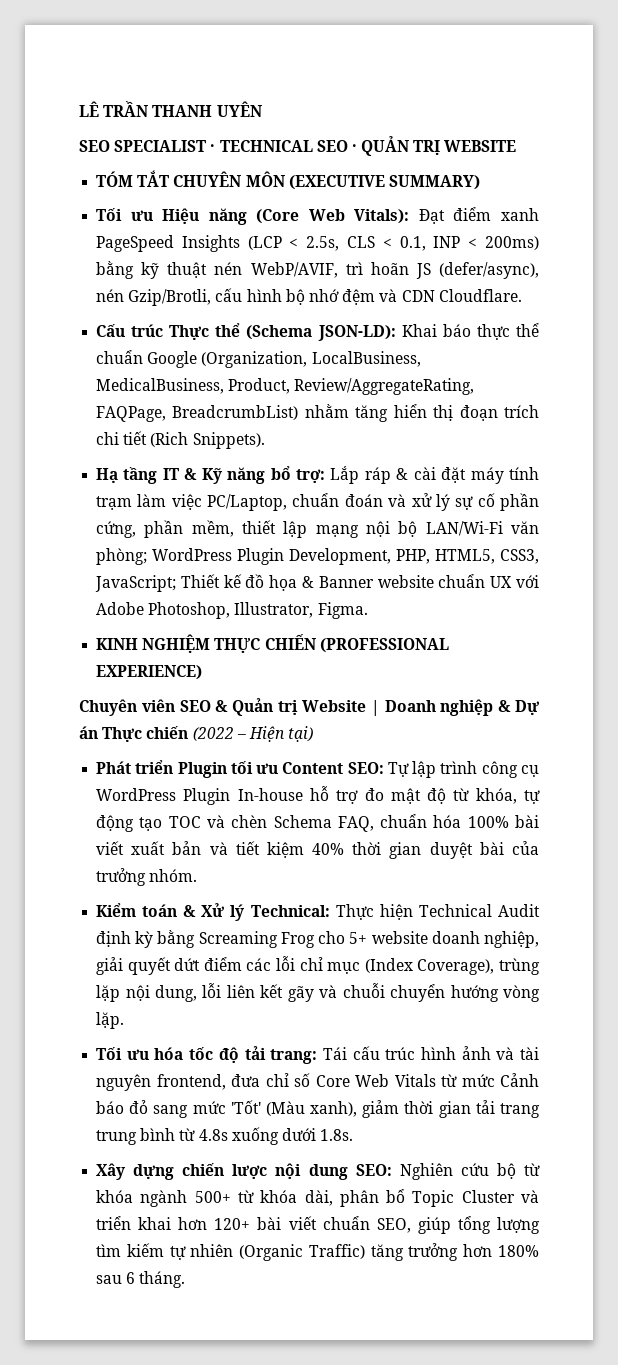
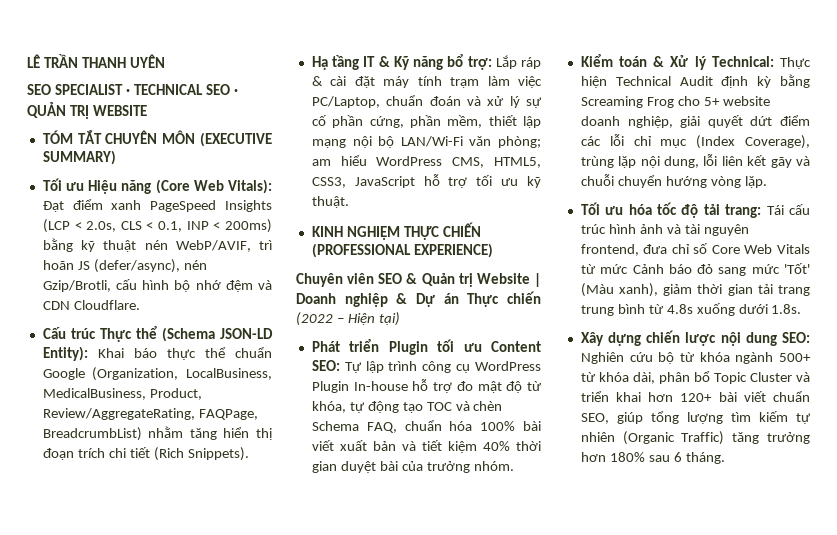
- Tối ưu Hiệu năng (Core Web Vitals): Đạt điểm xanh PageSpeed Insights (LCP < 2.5s, CLS < 0.1, INP < 200ms) bằng kỹ thuật nén WebP/AVIF, trì hoãn JS (defer/async), nén Gzip/Brotli, cấu hình bộ nhớ đệm và CDN Cloudflare.
+ Tối ưu Hiệu năng (Core Web Vitals): Đạt điểm xanh PageSpeed Insights (LCP < 2.0s, CLS < 0.1, INP < 200ms) bằng kỹ thuật nén WebP/AVIF, trì hoãn JS (defer/async), nén Gzip/Brotli, cấu hình bộ nhớ đệm và CDN Cloudflare.
- Cấu trúc Thực thể (Schema JSON-LD): Khai báo thực thể chuẩn Google (Organization, LocalBusiness, MedicalBusiness, Product, Review/AggregateRating, FAQPage, BreadcrumbList) nhằm tăng hiển thị đoạn trích chi tiết (Rich Snippets).
+ Cấu trúc Thực thể (Schema JSON-LD Entity): Khai báo thực thể chuẩn Google (Organization, LocalBusiness, MedicalBusiness, Product, Review/AggregateRating, FAQPage, BreadcrumbList) nhằm tăng hiển thị đoạn trích chi tiết (Rich Snippets).
- Hạ tầng IT & Kỹ năng bổ trợ: Lắp ráp & cài đặt máy tính trạm làm việc PC/Laptop, chuẩn đoán và xử lý sự cố phần cứng, phần mềm, thiết lập mạng nội bộ LAN/Wi-Fi văn phòng; WordPress Plugin Development, PHP, HTML5, CSS3, JavaScript; Thiết kế đồ họa & Banner website chuẩn UX với Adobe Photoshop, Illustrator, Figma.
+ Hạ tầng IT & Kỹ năng bổ trợ: Lắp ráp & cài đặt máy tính trạm làm việc PC/Laptop, chuẩn đoán và xử lý sự cố phần cứng, phần mềm, thiết lập mạng nội bộ LAN/Wi-Fi văn phòng; am hiểu WordPress CMS, HTML5, CSS3, JavaScript hỗ trợ tối ưu kỹ thuật.

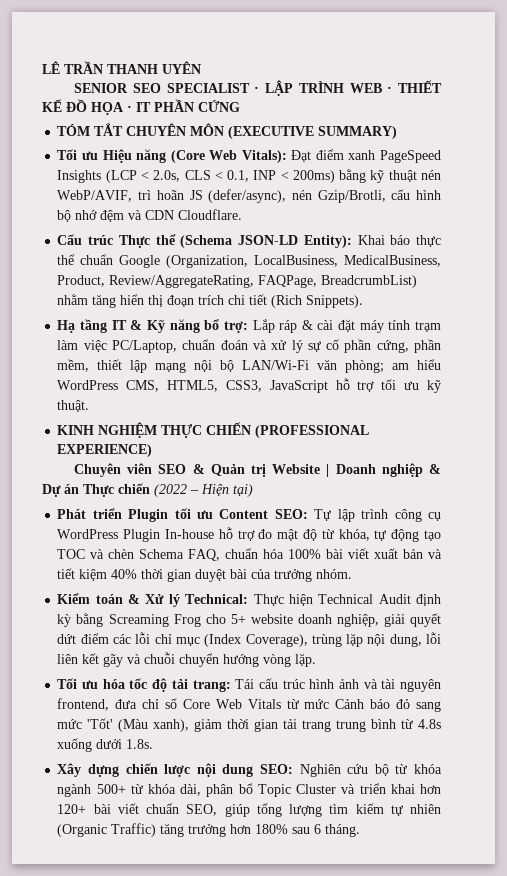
- SEO SPECIALIST · TECHNICAL SEO · QUẢN TRỊ WEBSITE
+ SENIOR SEO SPECIALIST · LẬP TRÌNH WEB · THIẾT KẾ ĐỒ HỌA · IT PHẦN CỨNG

